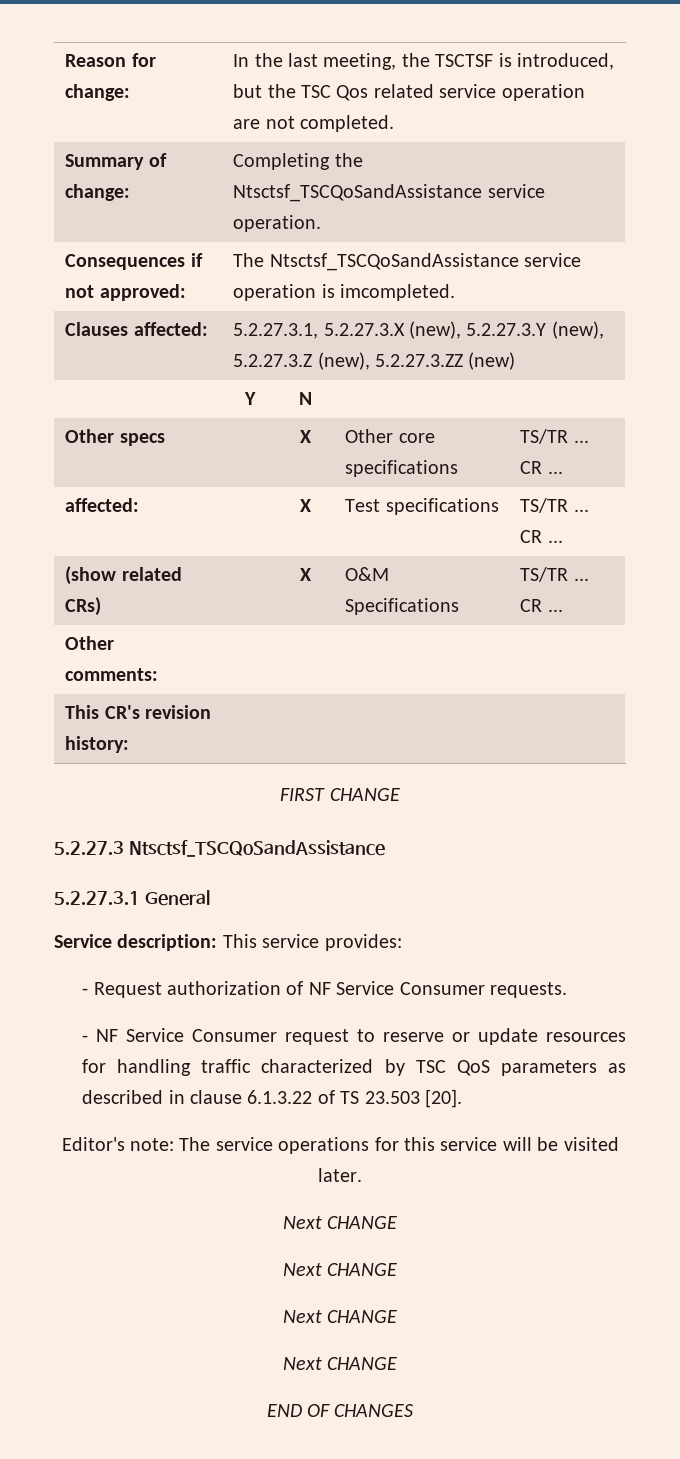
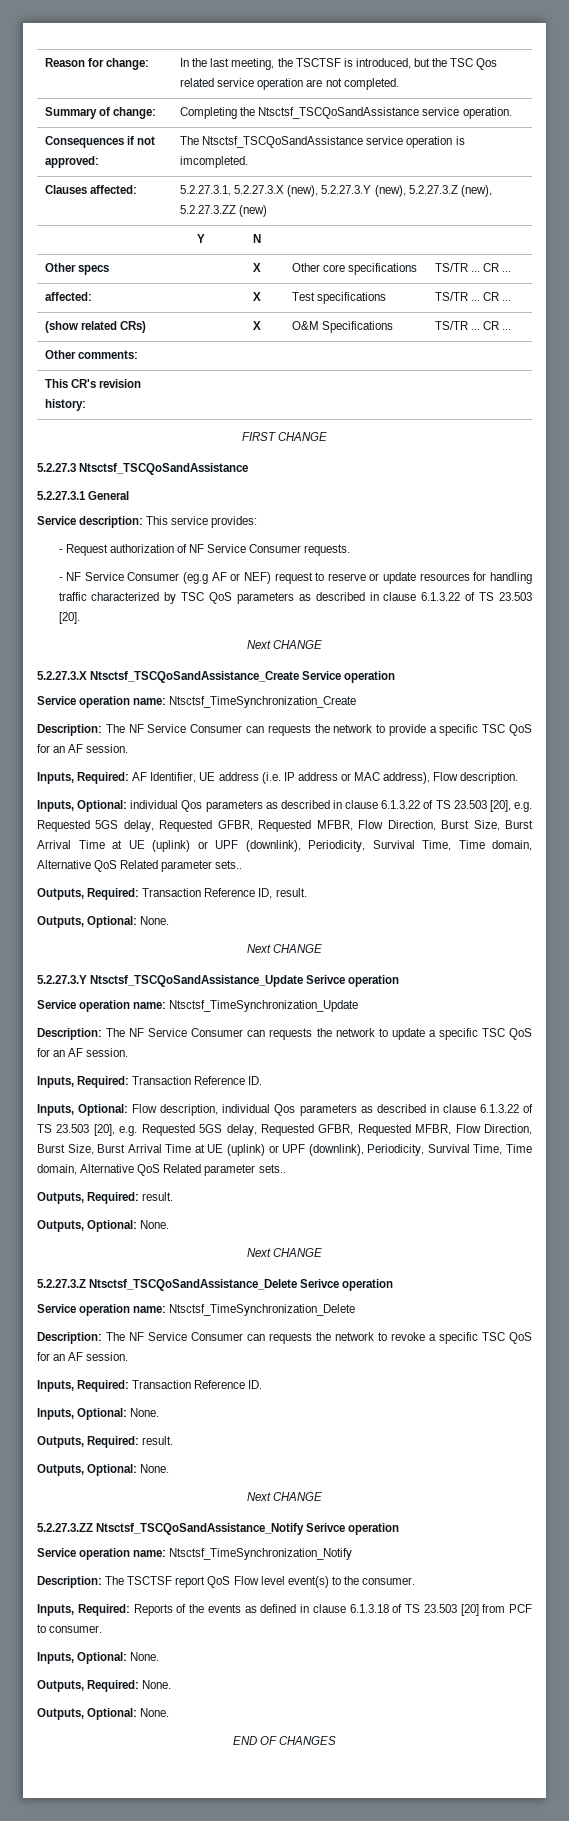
- - NF Service Consumer request to reserve or update resources for handling traffic characterized by TSC QoS parameters as described in clause 6.1.3.22 of TS 23.503 [20].
- Editor's note: The service operations for this service will be visited later.
+ - NF Service Consumer (eg.g AF or NEF) request to reserve or update resources for handling traffic characterized by TSC QoS parameters as described in clause 6.1.3.22 of TS 23.503 [20].
  Next CHANGE
+ 5.2.27.3.X Ntsctsf_TSCQoSandAssistance_Create Service operation
+ Service operation name: Ntsctsf_TimeSynchronization_Create
+ Description: The NF Service Consumer can requests the network to provide a specific TSC QoS for an AF session.
+ Inputs, Required: AF Identifier, UE address (i.e. IP address or MAC address), Flow description.
+ Inputs, Optional: individual Qos parameters as described in clause 6.1.3.22 of TS 23.503 [20], e.g. Requested 5GS delay, Requested GFBR, Requested MFBR, Flow Direction, Burst Size, Burst Arrival Time at UE (uplink) or UPF (downlink), Periodicity, Survival Time, Time domain, Alternative QoS Related parameter sets..
+ Outputs, Required: Transaction Reference ID, result.
+ Outputs, Optional: None.
  Next CHANGE
+ 5.2.27.3.Y Ntsctsf_TSCQoSandAssistance_Update Serivce operation
+ Service operation name: Ntsctsf_TimeSynchronization_Update
+ Description: The NF Service Consumer can requests the network to update a specific TSC QoS for an AF session.
+ Inputs, Required: Transaction Reference ID.
+ Inputs, Optional: Flow description, individual Qos parameters as described in clause 6.1.3.22 of TS 23.503 [20], e.g. Requested 5GS delay, Requested GFBR, Requested MFBR, Flow Direction, Burst Size, Burst Arrival Time at UE (uplink) or UPF (downlink), Periodicity, Survival Time, Time domain, Alternative QoS Related parameter sets..
+ Outputs, Required: result.
+ Outputs, Optional: None.
  Next CHANGE
+ 5.2.27.3.Z Ntsctsf_TSCQoSandAssistance_Delete Serivce operation
+ Service operation name: Ntsctsf_TimeSynchronization_Delete
+ Description: The NF Service Consumer can requests the network to revoke a specific TSC QoS for an AF session.
+ Inputs, Required: Transaction Reference ID.
+ Inputs, Optional: None.
+ Outputs, Required: result.
+ Outputs, Optional: None.
  Next CHANGE
+ 5.2.27.3.ZZ Ntsctsf_TSCQoSandAssistance_Notify Serivce operation
+ Service operation name: Ntsctsf_TimeSynchronization_Notify
+ Description: The TSCTSF report QoS Flow level event(s) to the consumer.
+ Inputs, Required: Reports of the events as defined in clause 6.1.3.18 of TS 23.503 [20] from PCF to consumer.
+ Inputs, Optional: None.
+ Outputs, Required: None.
+ Outputs, Optional: None.

